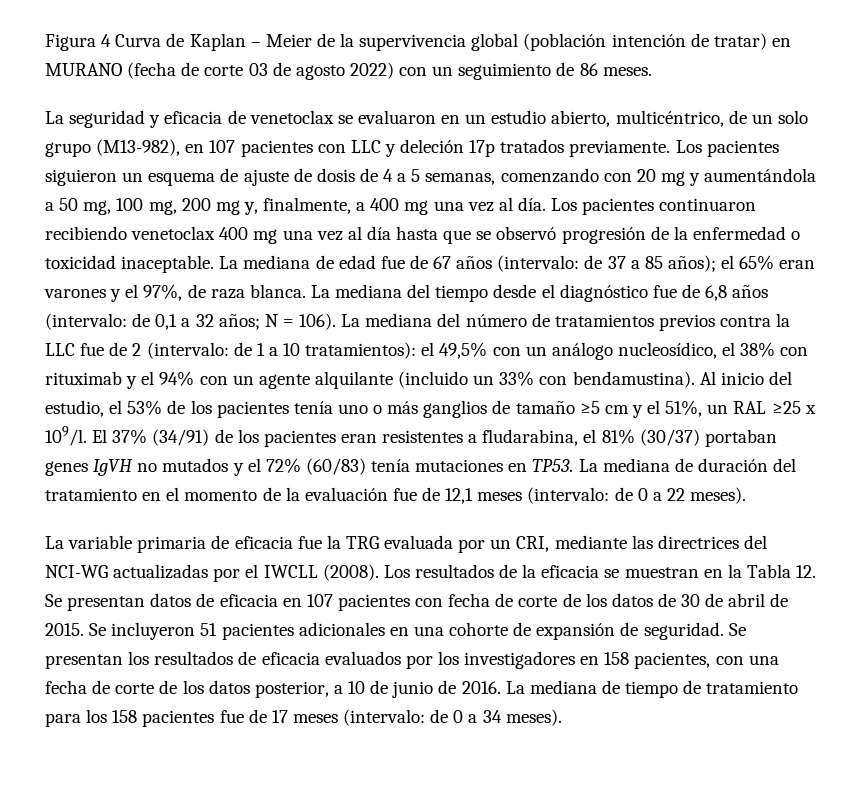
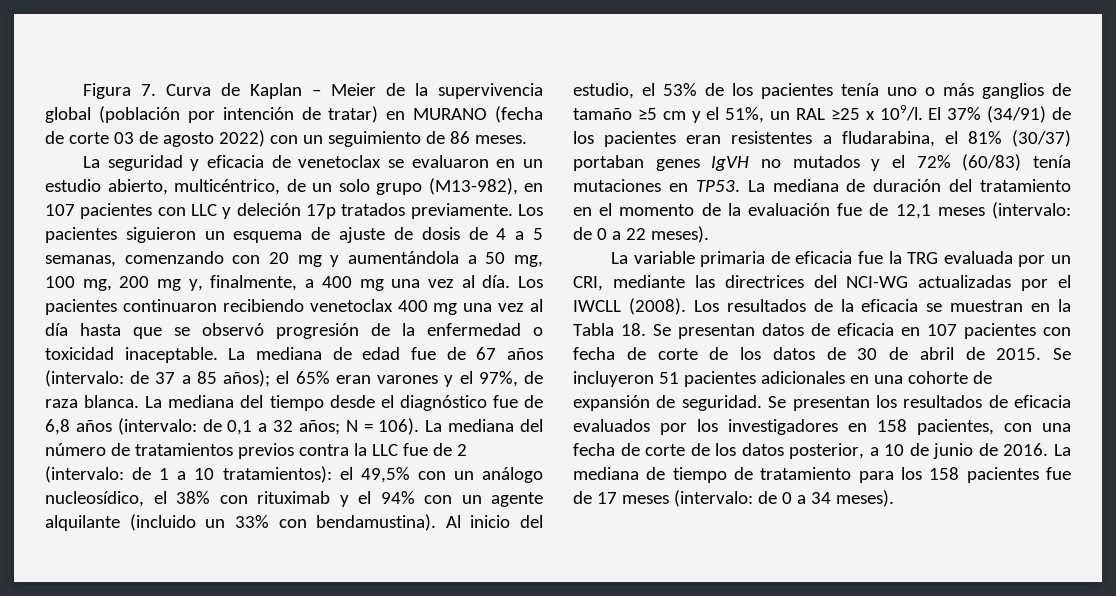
- Figura 4 Curva de Kaplan – Meier de la supervivencia global (población intención de tratar) en MURANO (fecha de corte 03 de agosto 2022) con un seguimiento de 86 meses.
+ Figura 7. Curva de Kaplan – Meier de la supervivencia global (población por intención de tratar) en MURANO (fecha de corte 03 de agosto 2022) con un seguimiento de 86 meses.
- Los resultados de la eficacia se muestran en la Tabla 12. Se presentan datos de eficacia en 107 pacientes con fecha de corte de los datos de 30 de abril de 2015.
+ Los resultados de la eficacia se muestran en la Tabla 18. Se presentan datos de eficacia en 107 pacientes con fecha de corte de los datos de 30 de abril de 2015.

